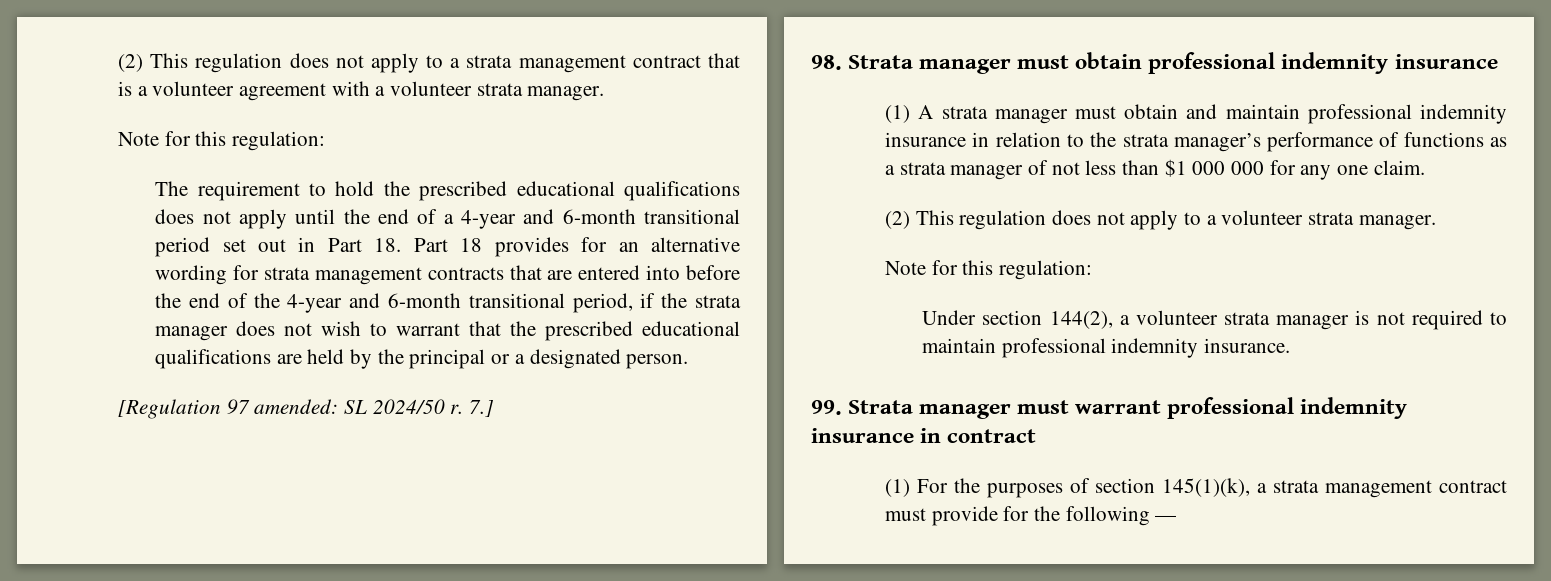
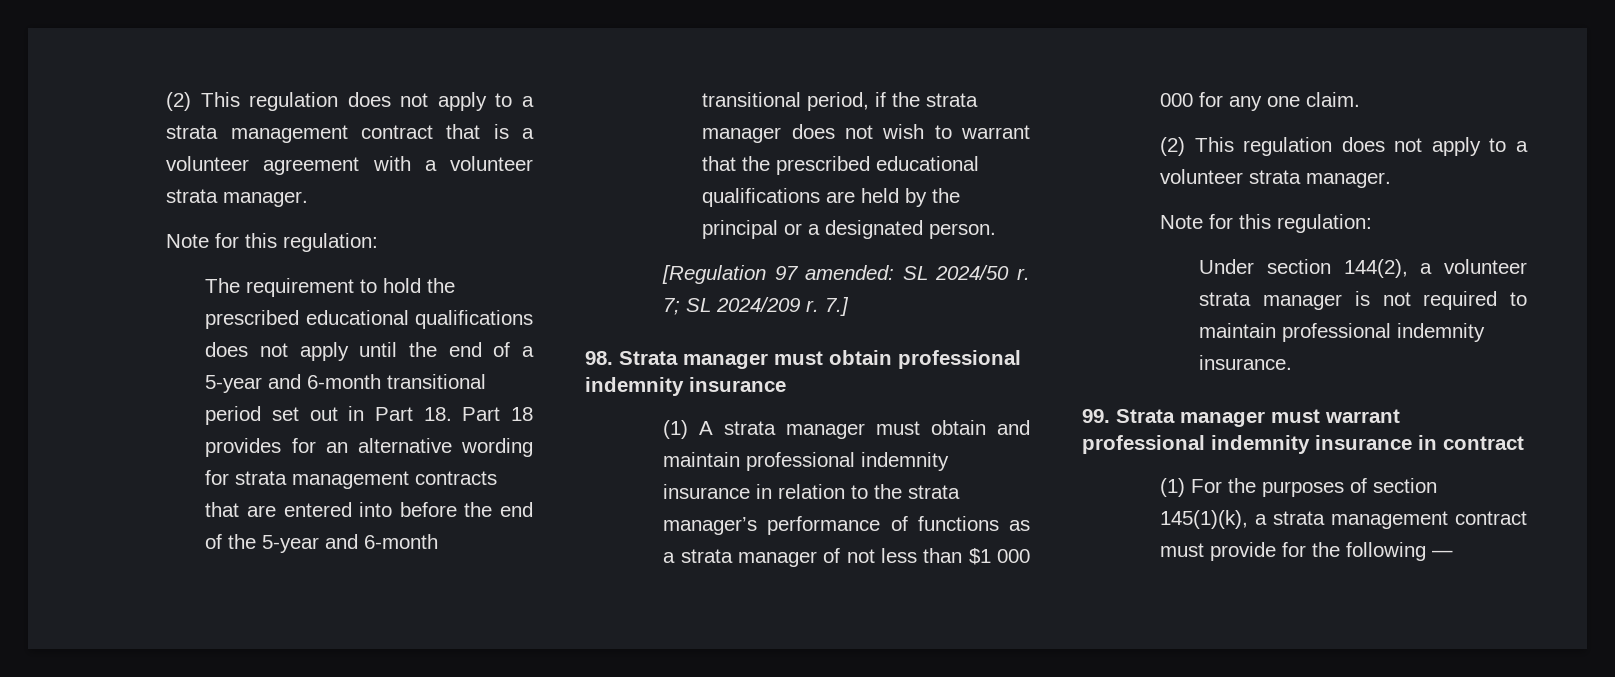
- The requirement to hold the prescribed educational qualifications does not apply until the end of a 4-year and 6-month transitional period set out in Part 18. Part 18 provides for an alternative wording for strata management contracts that are entered into before the end of the 4-year and 6-month transitional period, if the strata manager does not wish to warrant that the prescribed educational qualifications are held by the principal or a designated person.
+ The requirement to hold the prescribed educational qualifications does not apply until the end of a 5-year and 6-month transitional period set out in Part 18. Part 18 provides for an alternative wording for strata management contracts that are entered into before the end of the 5-year and 6-month transitional period, if the strata manager does not wish to warrant that the prescribed educational qualifications are held by the principal or a designated person.
+ 7; SL 2024/209 r.

